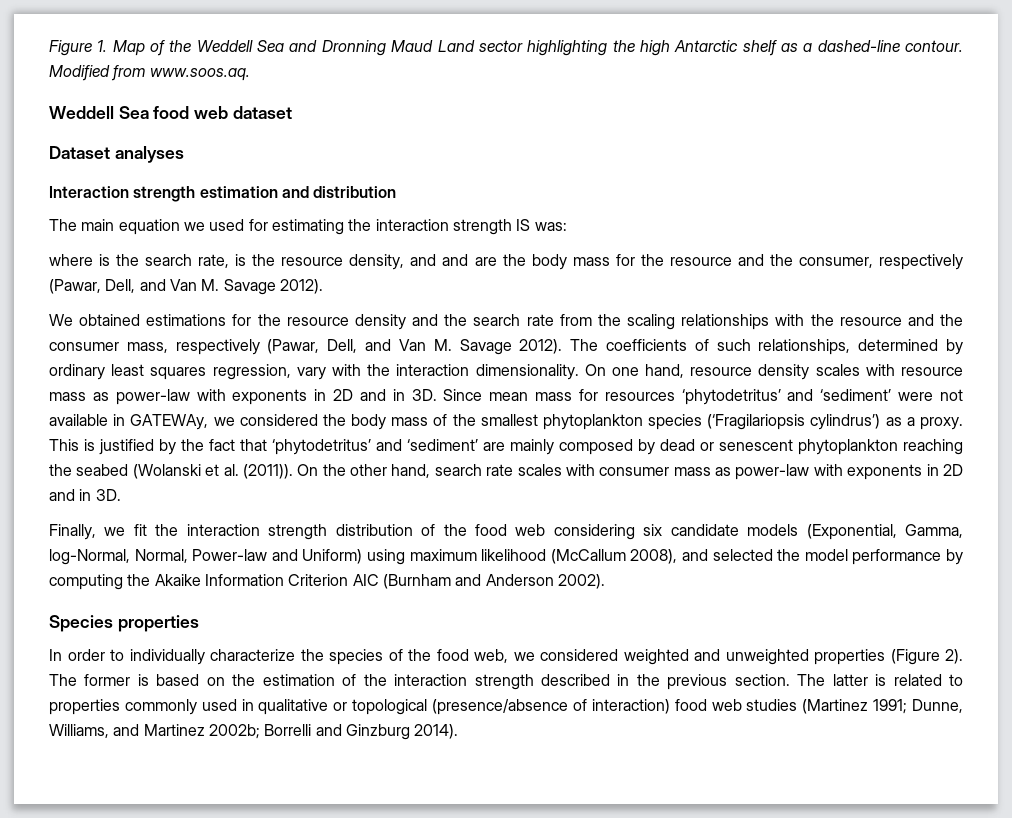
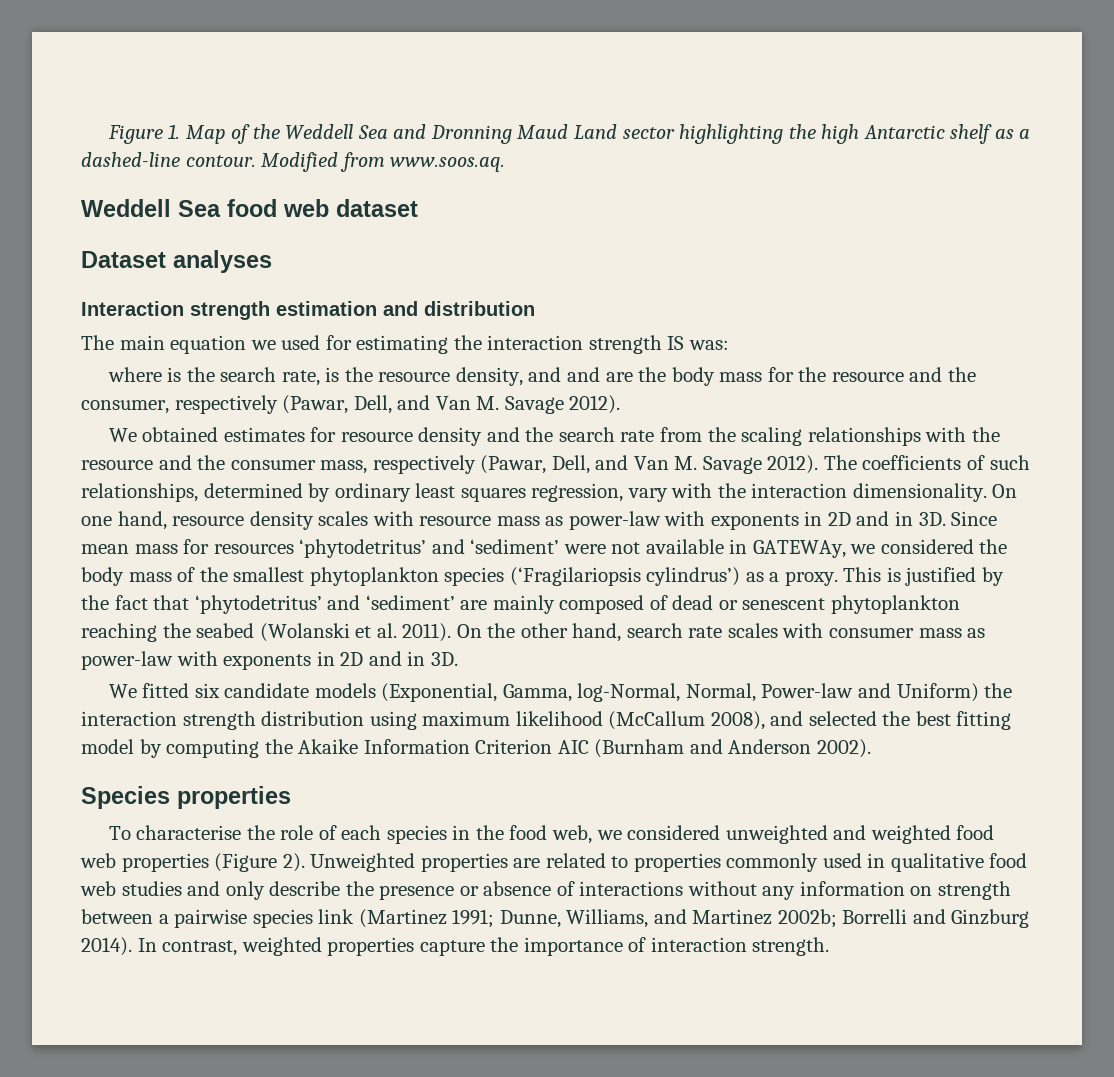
- We obtained estimations for the resource density and the search rate from the scaling relationships with the resource and the consumer mass, respectively (Pawar, Dell, and Van M. Savage 2012).
+ We obtained estimates for resource density and the search rate from the scaling relationships with the resource and the consumer mass, respectively (Pawar, Dell, and Van M. Savage 2012).
- This is justified by the fact that ‘phytodetritus’ and ‘sediment’ are mainly composed by dead or senescent phytoplankton reaching the seabed (Wolanski et al. (2011)).
+ This is justified by the fact that ‘phytodetritus’ and ‘sediment’ are mainly composed of dead or senescent phytoplankton reaching the seabed (Wolanski et al. 2011).
- Finally, we fit the interaction strength distribution of the food web considering six candidate models (Exponential, Gamma, log-Normal, Normal, Power-law and Uniform) using maximum likelihood (McCallum 2008), and selected the model performance by computing the Akaike Information Criterion AIC (Burnham and Anderson 2002).
+ We fitted six candidate models (Exponential, Gamma, log-Normal, Normal, Power-law and Uniform) the interaction strength distribution using maximum likelihood (McCallum 2008), and selected the best fitting model by computing the Akaike Information Criterion AIC (Burnham and Anderson 2002).
- In order to individually characterize the species of the food web, we considered weighted and unweighted properties (Figure 2). The former is based on the estimation of the interaction strength described in the previous section. The latter is related to properties commonly used in qualitative or topological (presence/absence of interaction) food web studies (Martinez 1991; Dunne, Williams, and Martinez 2002b; Borrelli and Ginzburg 2014).
+ To characterise the role of each species in the food web, we considered unweighted and weighted food web properties (Figure 2). Unweighted properties are related to properties commonly used in qualitative food web studies and only describe the presence or absence of interactions without any information on strength between a pairwise species link (Martinez 1991; Dunne, Williams, and Martinez 2002b; Borrelli and Ginzburg 2014).
+ In contrast, weighted properties capture the importance of interaction strength.

